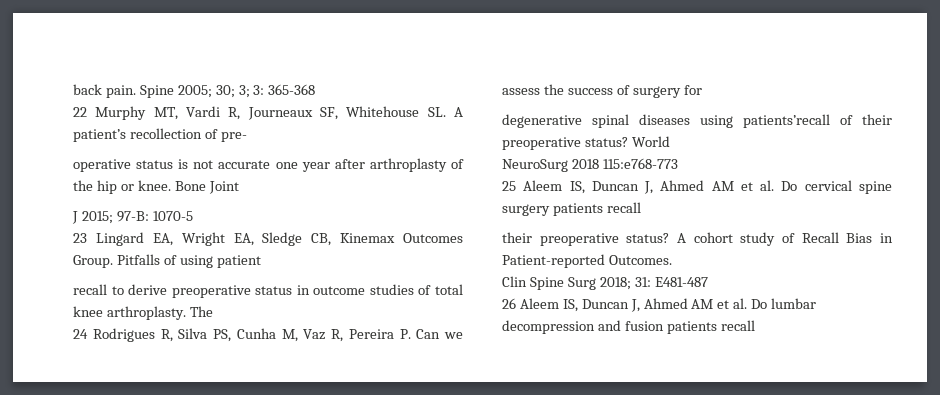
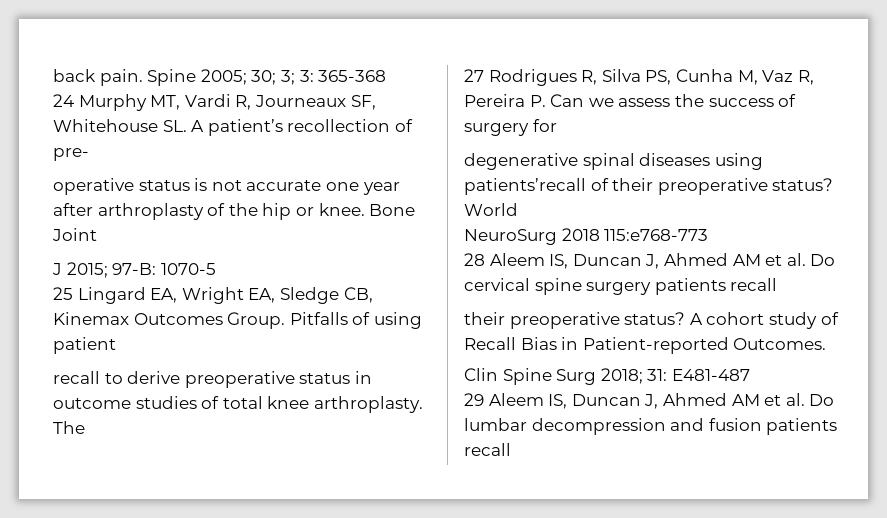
- 22 Murphy MT, Vardi R, Journeaux SF, Whitehouse SL. A patient’s recollection of pre-
+ 24 Murphy MT, Vardi R, Journeaux SF, Whitehouse SL. A patient’s recollection of pre-
- 23 Lingard EA, Wright EA, Sledge CB, Kinemax Outcomes Group.
+ 25 Lingard EA, Wright EA, Sledge CB, Kinemax Outcomes Group.
- 24 Rodrigues R, Silva PS, Cunha M, Vaz R, Pereira P. Can we assess the success of surgery for
+ 27 Rodrigues R, Silva PS, Cunha M, Vaz R, Pereira P. Can we assess the success of surgery for
- 25 Aleem IS, Duncan J, Ahmed AM et al. Do cervical spine surgery patients recall
+ 28 Aleem IS, Duncan J, Ahmed AM et al. Do cervical spine surgery patients recall
- 26 Aleem IS, Duncan J, Ahmed AM et al. Do lumbar decompression and fusion patients recall
+ 29 Aleem IS, Duncan J, Ahmed AM et al. Do lumbar decompression and fusion patients recall

